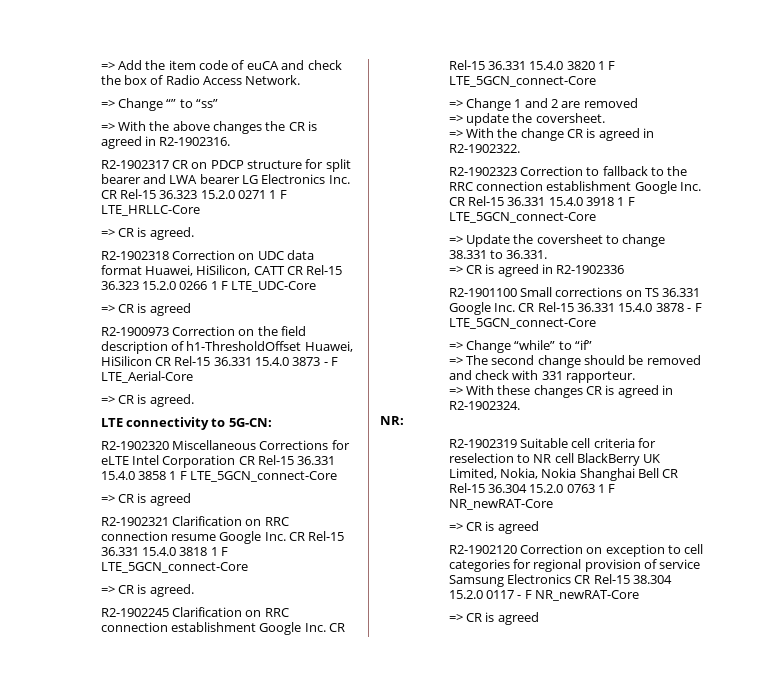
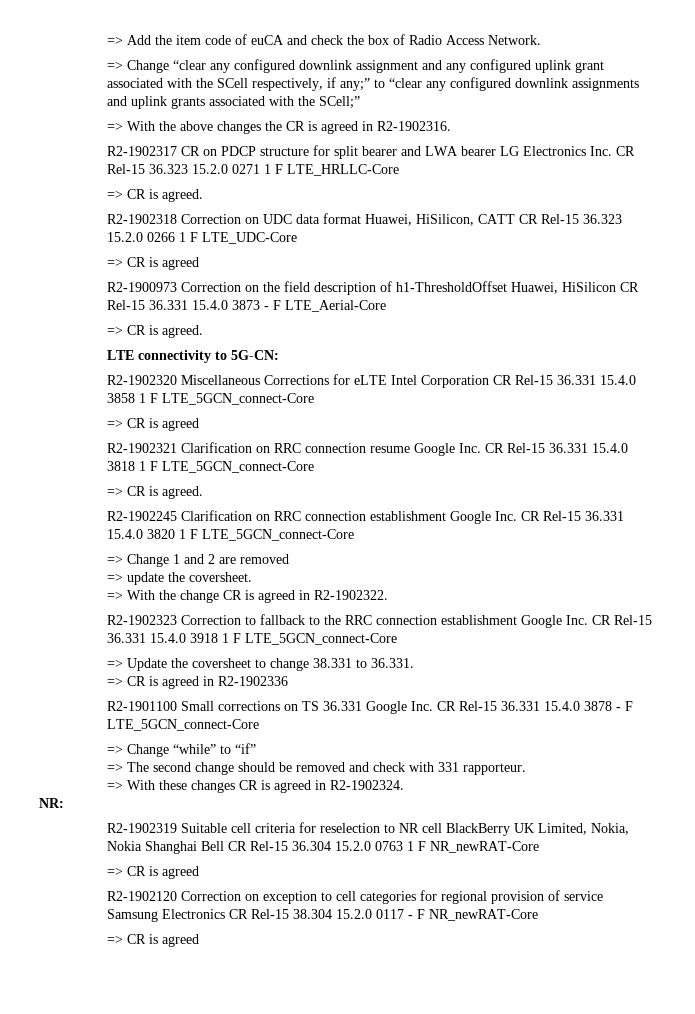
- => Change “” to “ss”
+ => Change “clear any configured downlink assignment and any configured uplink grant associated with the SCell respectively, if any;” to “clear any configured downlink assignments and uplink grants associated with the SCell;”

